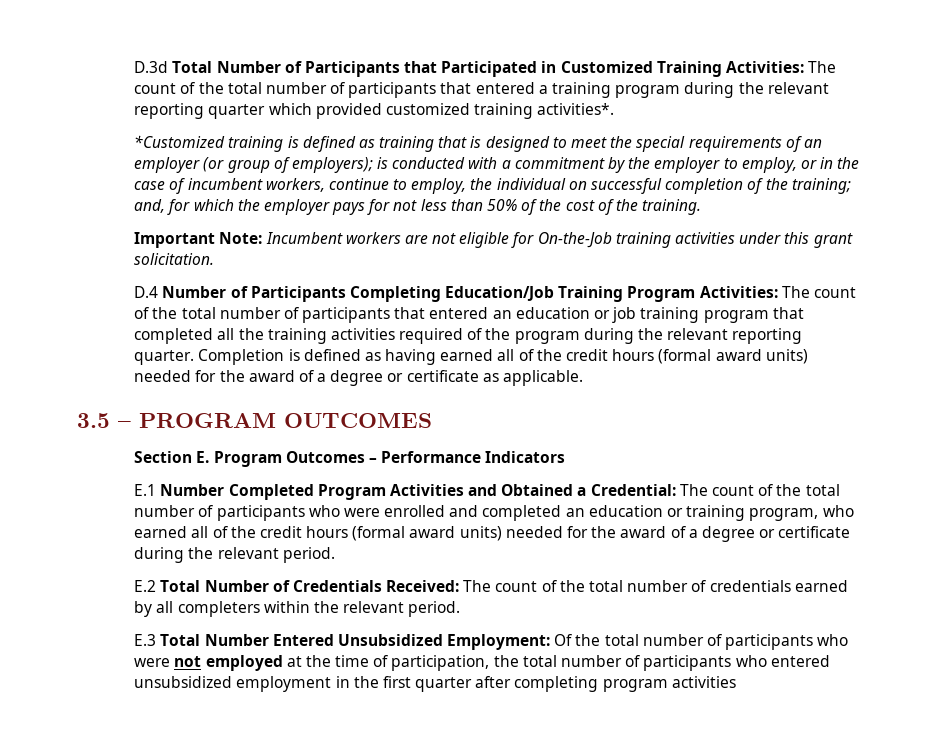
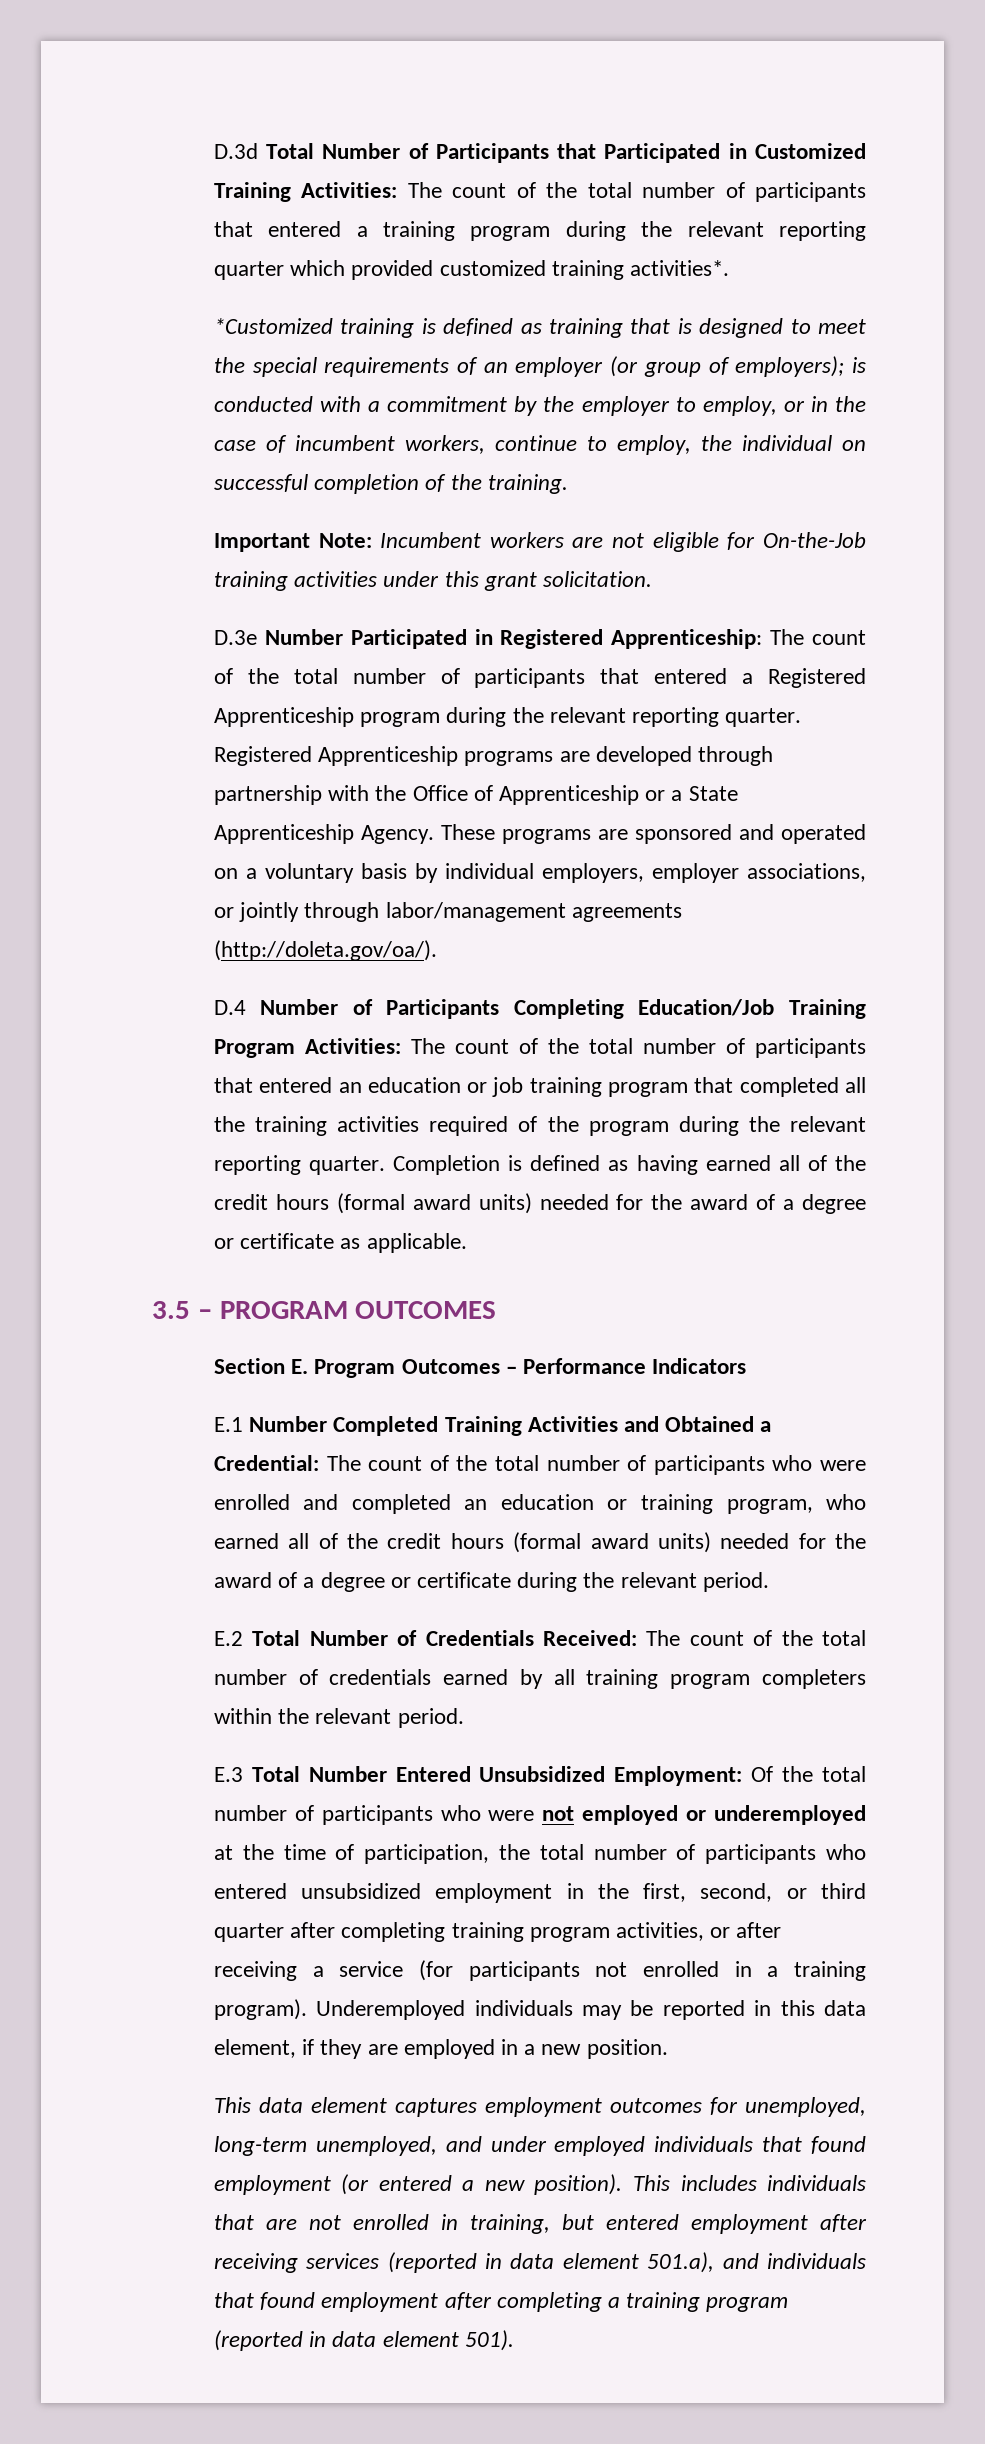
- *Customized training is defined as training that is designed to meet the special requirements of an employer (or group of employers); is conducted with a commitment by the employer to employ, or in the case of incumbent workers, continue to employ, the individual on successful completion of the training; and, for which the employer pays for not less than 50% of the cost of the training.
+ *Customized training is defined as training that is designed to meet the special requirements of an employer (or group of employers); is conducted with a commitment by the employer to employ, or in the case of incumbent workers, continue to employ, the individual on successful completion of the training.
+ D.3e Number Participated in Registered Apprenticeship: The count of the total number of participants that entered a Registered Apprenticeship program during the relevant reporting quarter. Registered Apprenticeship programs are developed through partnership with the Office of Apprenticeship or a State Apprenticeship Agency. These programs are sponsored and operated on a voluntary basis by individual employers, employer associations, or jointly through labor/management agreements (http://doleta.gov/oa/).
- E.1 Number Completed Program Activities and Obtained a Credential: The count of the total number of participants who were enrolled and completed an education or training program, who earned all of the credit hours (formal award units) needed for the award of a degree or certificate during the relevant period.
+ E.1 Number Completed Training Activities and Obtained a Credential: The count of the total number of participants who were enrolled and completed an education or training program, who earned all of the credit hours (formal award units) needed for the award of a degree or certificate during the relevant period.
- E.2 Total Number of Credentials Received: The count of the total number of credentials earned by all completers within the relevant period.
+ E.2 Total Number of Credentials Received: The count of the total number of credentials earned by all training program completers within the relevant period.
- E.3 Total Number Entered Unsubsidized Employment: Of the total number of participants who were not employed at the time of participation, the total number of participants who entered unsubsidized employment in the first quarter after completing program activities
+ E.3 Total Number Entered Unsubsidized Employment: Of the total number of participants who were not employed or underemployed at the time of participation, the total number of participants who entered unsubsidized employment in the first, second, or third quarter after completing training program activities, or after receiving a service (for participants not enrolled in a training program). Underemployed individuals may be reported in this data element, if they are employed in a new position.
+ This data element captures employment outcomes for unemployed, long-term unemployed, and under employed individuals that found employment (or entered a new position). This includes individuals that are not enrolled in training, but entered employment after receiving services (reported in data element 501.a), and individuals that found employment after completing a training program (reported in data element 501).

